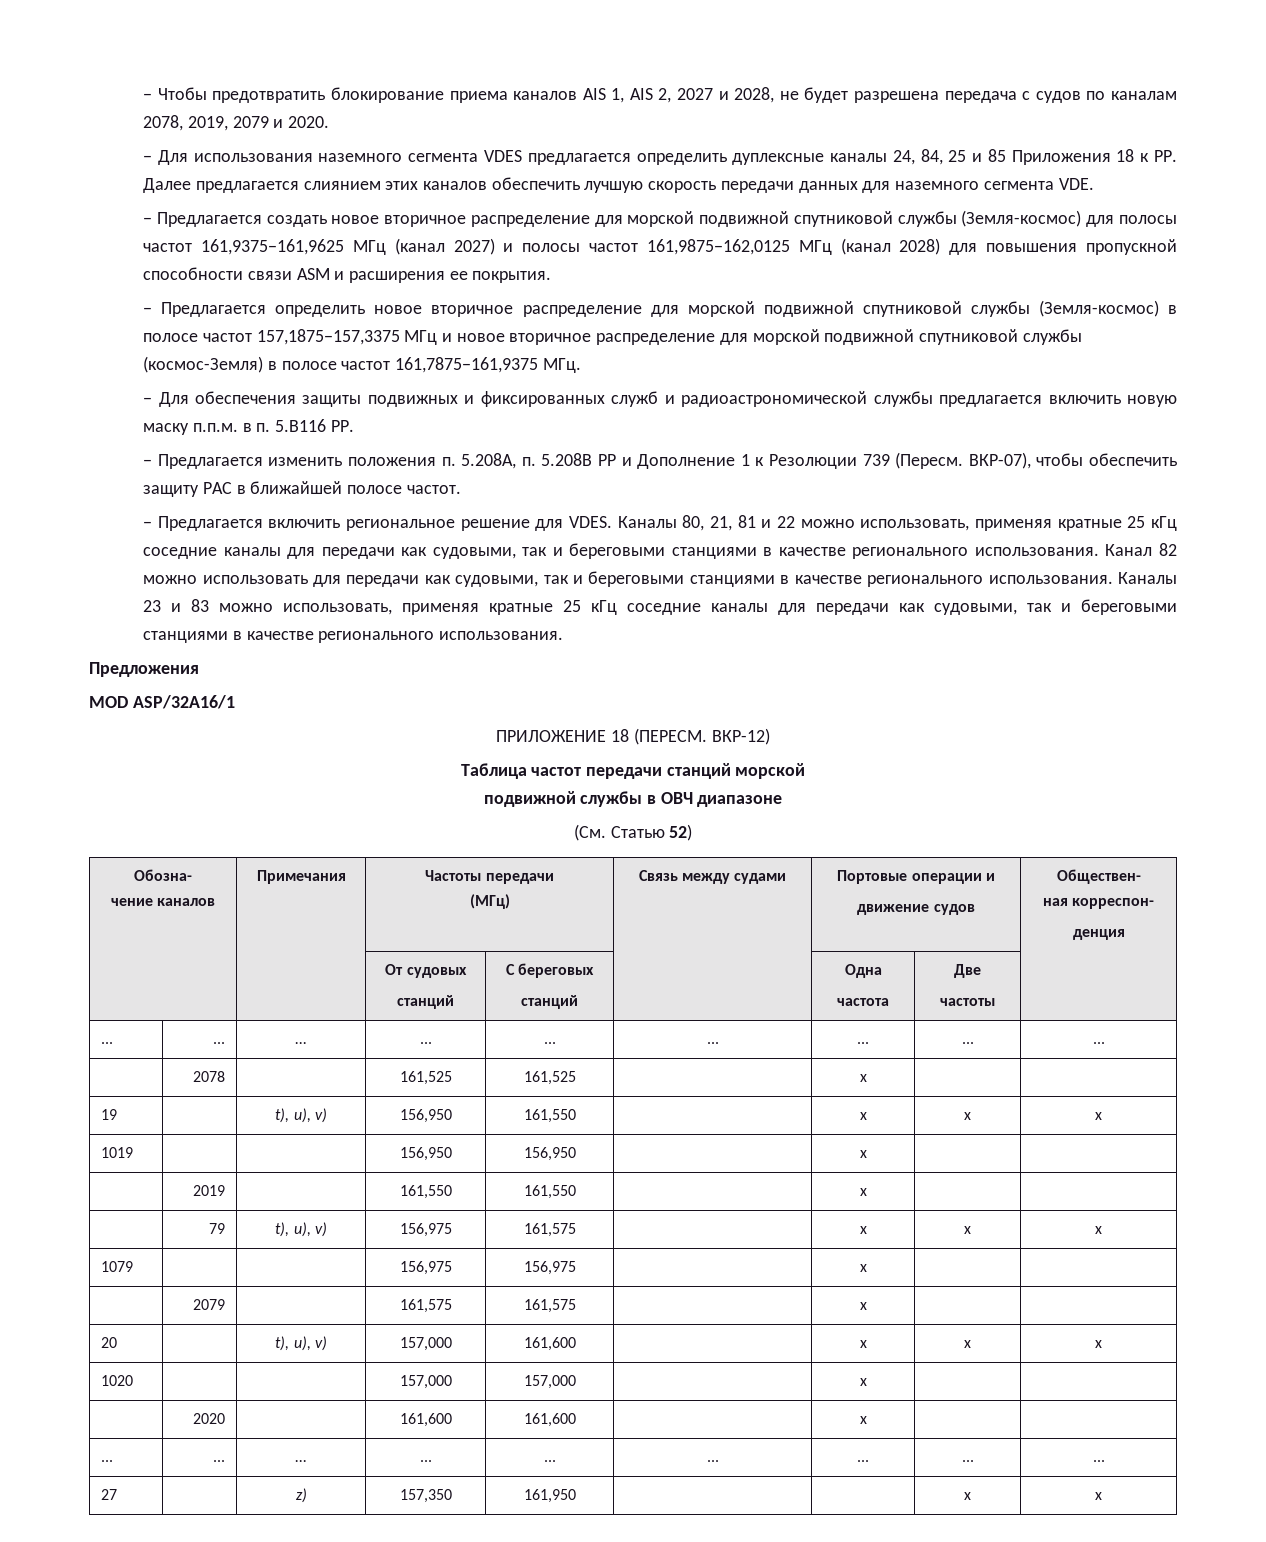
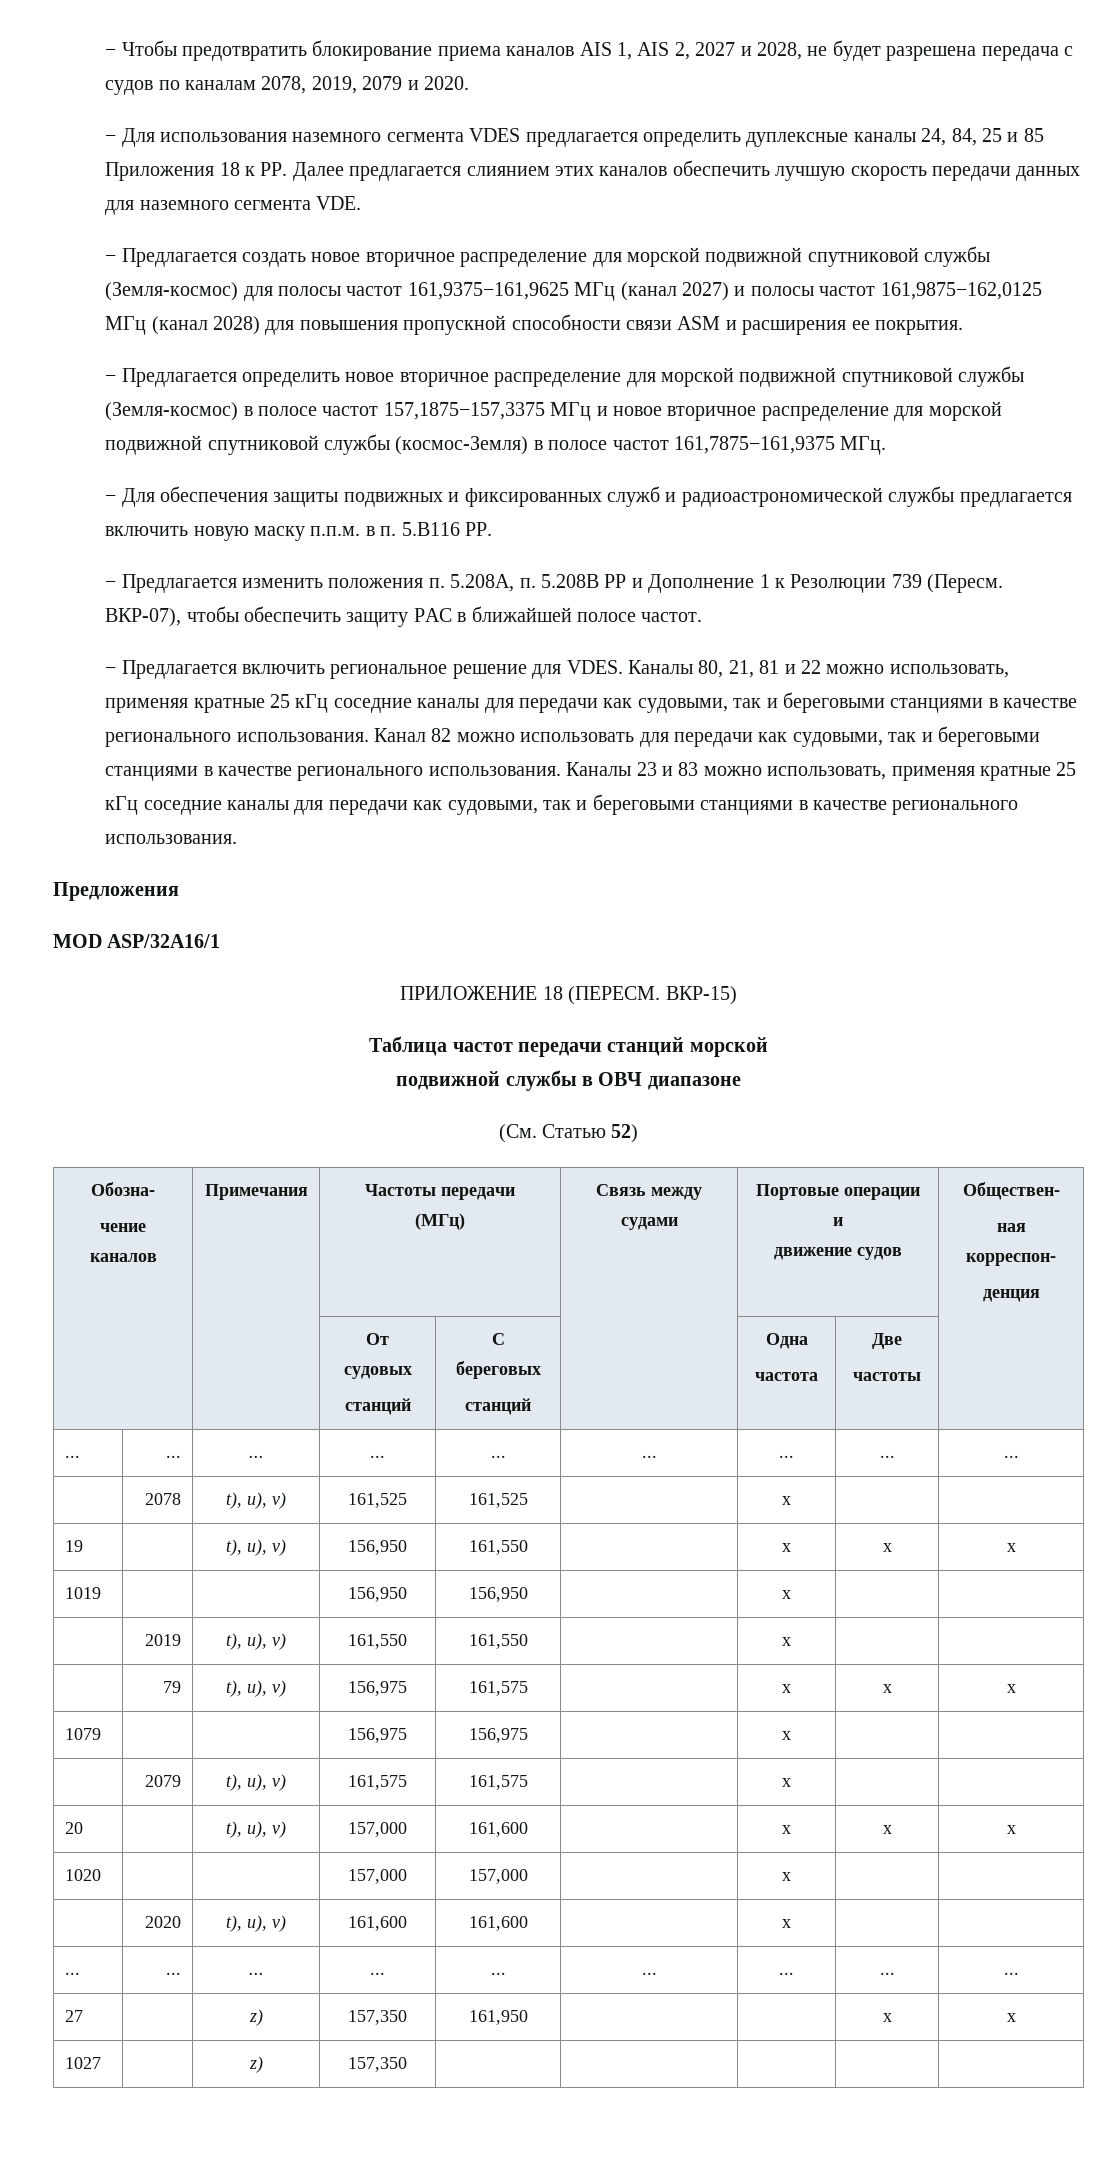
- ВКР-12)
+ ВКР-15)
- | 2078 | | 161,525 | 161,525 | | x | |
+ | 2078 | t), u), v) | 161,525 | 161,525 | | x | |
- | 2019 | | 161,550 | 161,550 | | x | |
+ | 2019 | t), u), v) | 161,550 | 161,550 | | x | |
- | 2079 | | 161,575 | 161,575 | | x | |
+ | 2079 | t), u), v) | 161,575 | 161,575 | | x | |
- | 2020 | | 161,600 | 161,600 | | x | |
+ | 2020 | t), u), v) | 161,600 | 161,600 | | x | |
+ 1027 | | z) | 157,350 | | | | |

